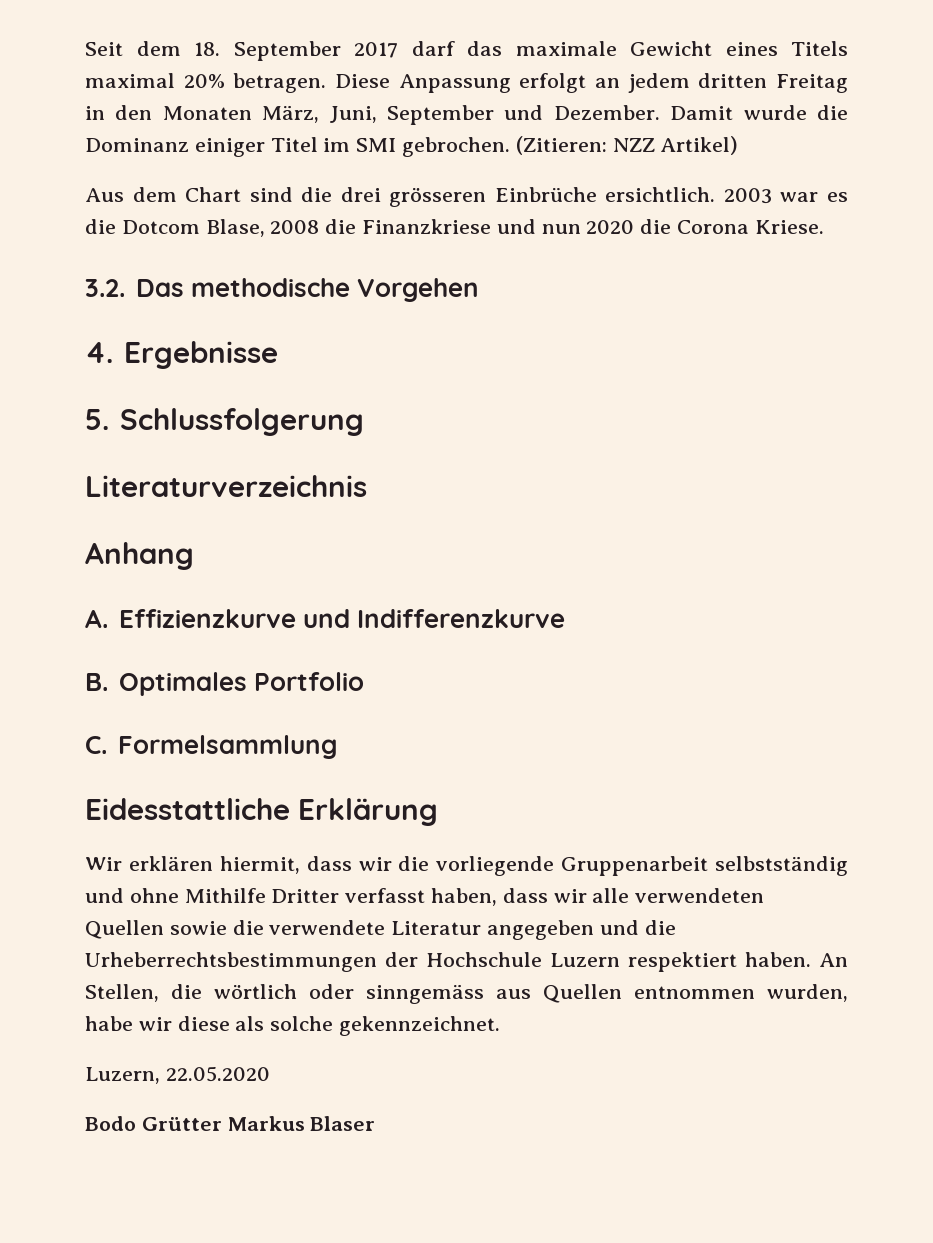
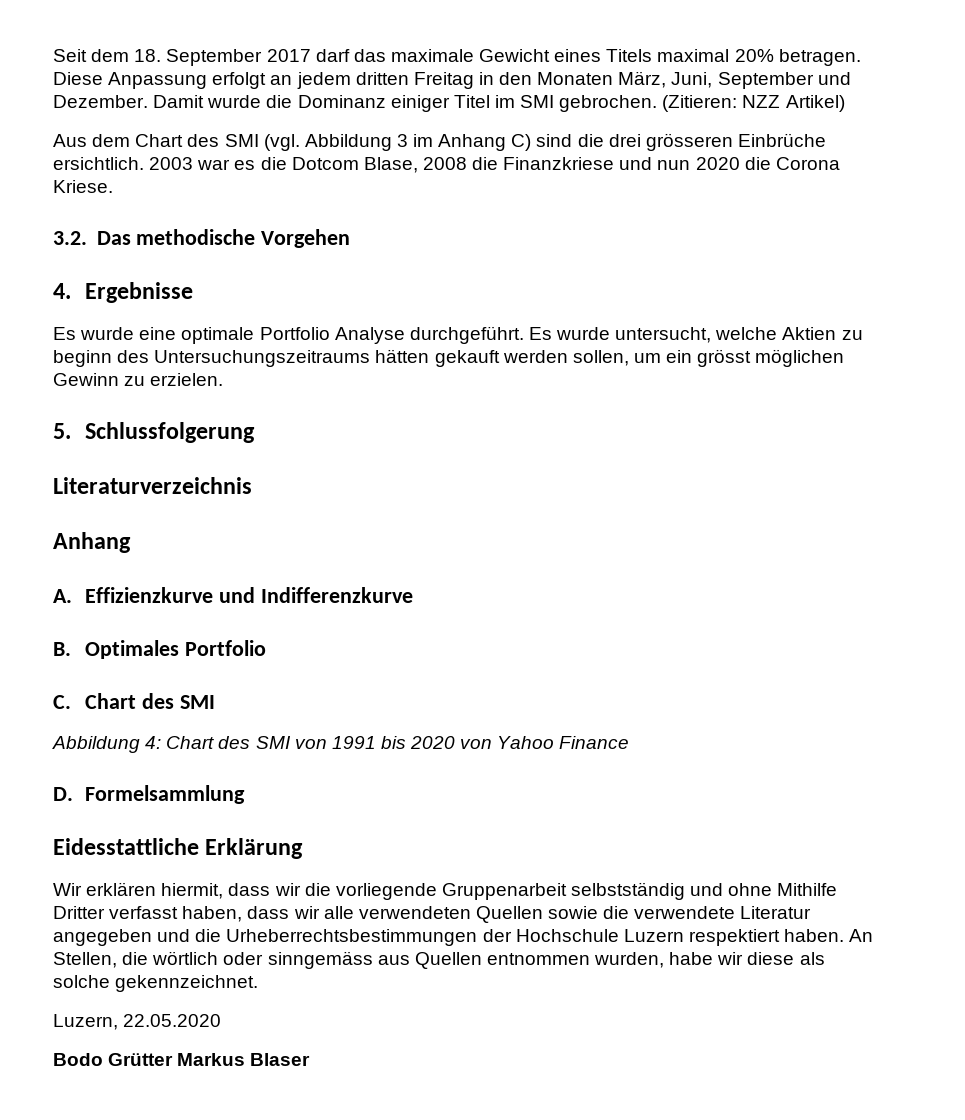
- Aus dem Chart sind die drei grösseren Einbrüche ersichtlich.
+ Aus dem Chart des SMI (vgl. Abbildung 3 im Anhang C) sind die drei grösseren Einbrüche ersichtlich.
+ Es wurde eine optimale Portfolio Analyse durchgeführt. Es wurde untersucht, welche Aktien zu beginn des Untersuchungszeitraums hätten gekauft werden sollen, um ein grösst möglichen Gewinn zu erzielen.
- C. Formelsammlung
+ C. Chart des SMI
+ Abbildung 4: Chart des SMI von 1991 bis 2020 von Yahoo Finance
+ D. Formelsammlung

